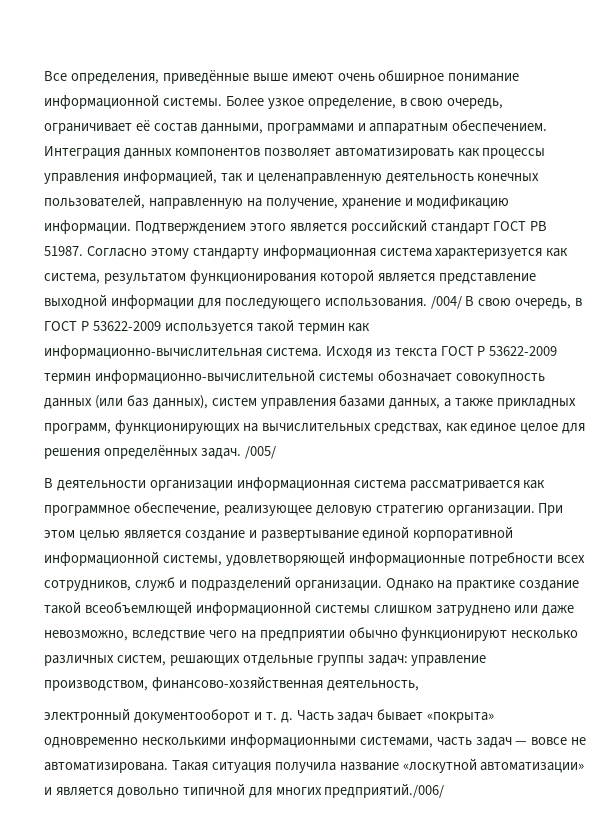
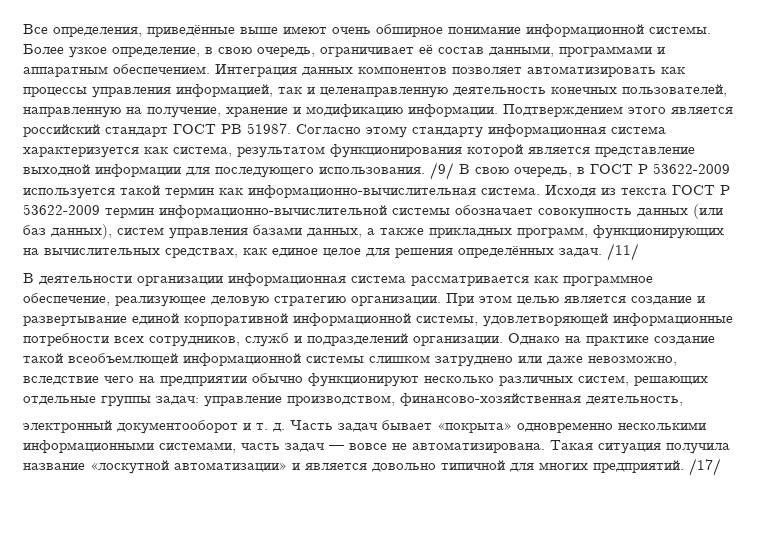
- /004/ В свою очередь, в ГОСТ Р 53622-2009 используется такой термин как информационно-вычислительная система.
+ /9/ В свою очередь, в ГОСТ Р 53622-2009 используется такой термин как информационно-вычислительная система.
- /005/
+ /11/
- Такая ситуация получила название «лоскутной автоматизации» и является довольно типичной для многих предприятий./006/
+ Такая ситуация получила название «лоскутной автоматизации» и является довольно типичной для многих предприятий. /17/

